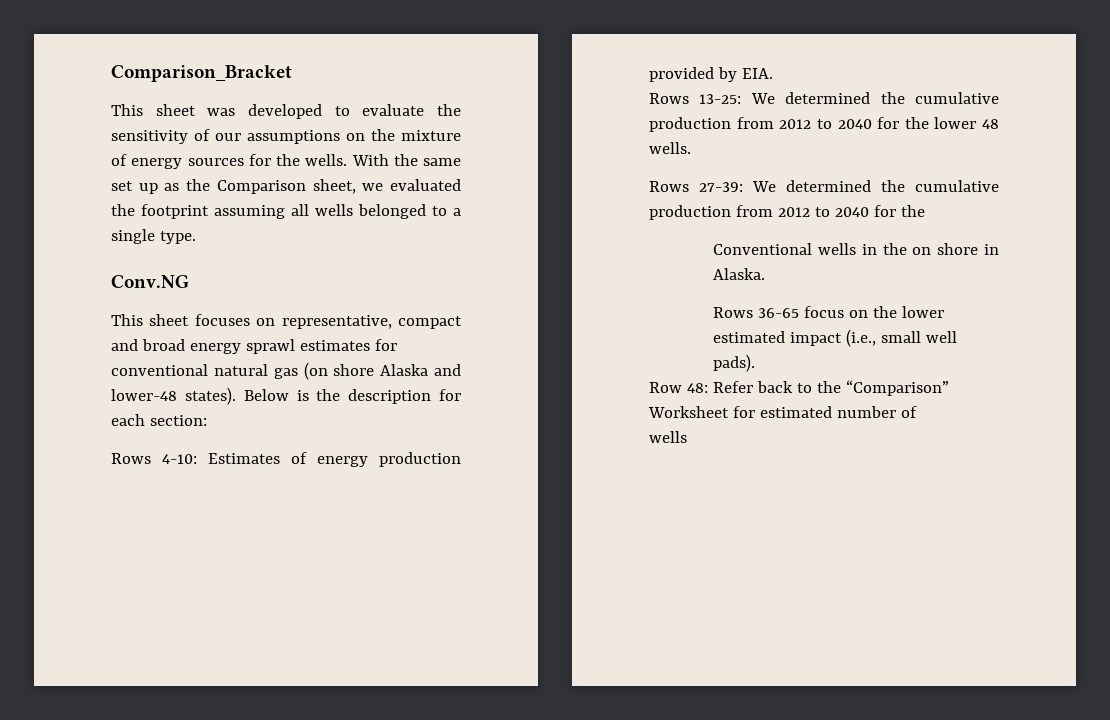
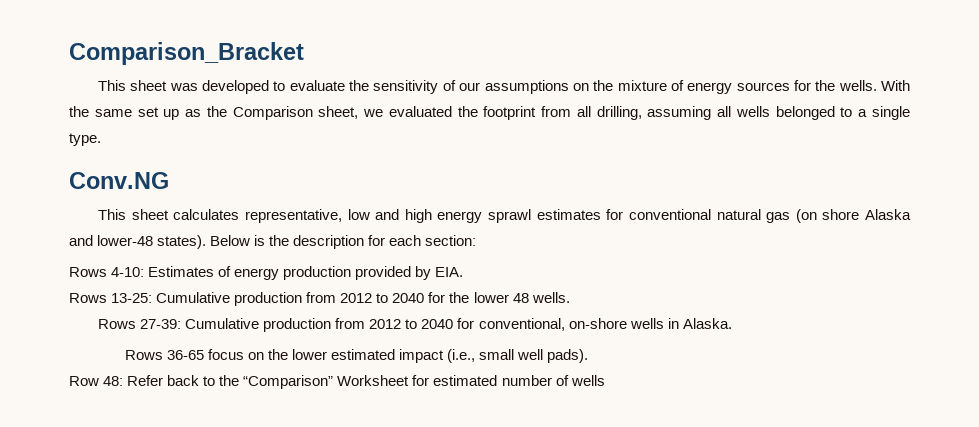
- With the same set up as the Comparison sheet, we evaluated the footprint assuming all wells belonged to a single type.
+ With the same set up as the Comparison sheet, we evaluated the footprint from all drilling, assuming all wells belonged to a single type.
- This sheet focuses on representative, compact and broad energy sprawl estimates for conventional natural gas (on shore Alaska and lower-48 states).
+ This sheet calculates representative, low and high energy sprawl estimates for conventional natural gas (on shore Alaska and lower-48 states).
- Rows 13-25: We determined the cumulative production from 2012 to 2040 for the lower 48 wells.
+ Rows 13-25: Cumulative production from 2012 to 2040 for the lower 48 wells.
- Rows 27-39: We determined the cumulative production from 2012 to 2040 for the
- Conventional wells in the on shore in Alaska.
+ Rows 27-39: Cumulative production from 2012 to 2040 for conventional, on-shore wells in Alaska.
- Row 48: Refer back to the “Comparison” Worksheet for estimated number of
- wells
+ Row 48: Refer back to the “Comparison” Worksheet for estimated number of wells

